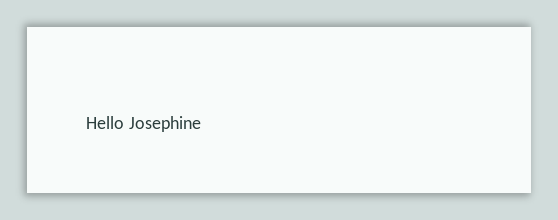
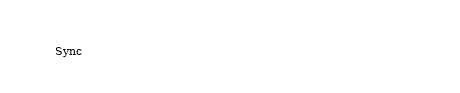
- Hello Josephine
+ Sync

